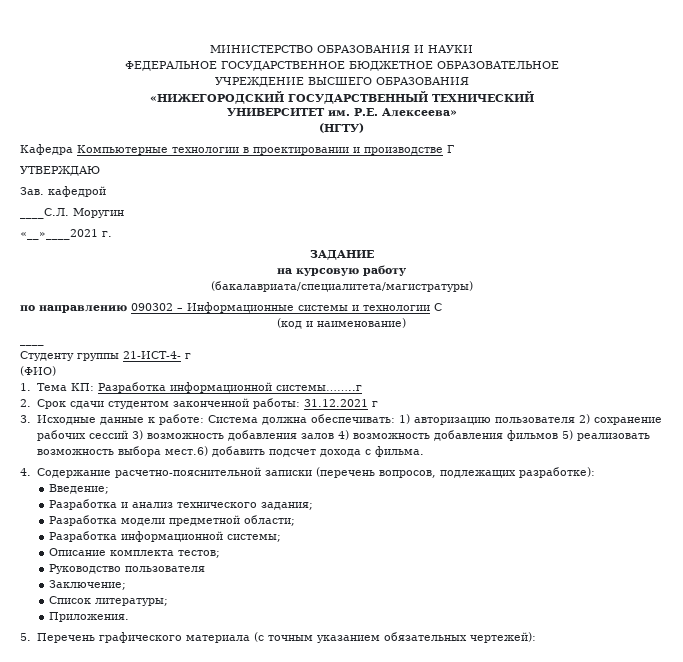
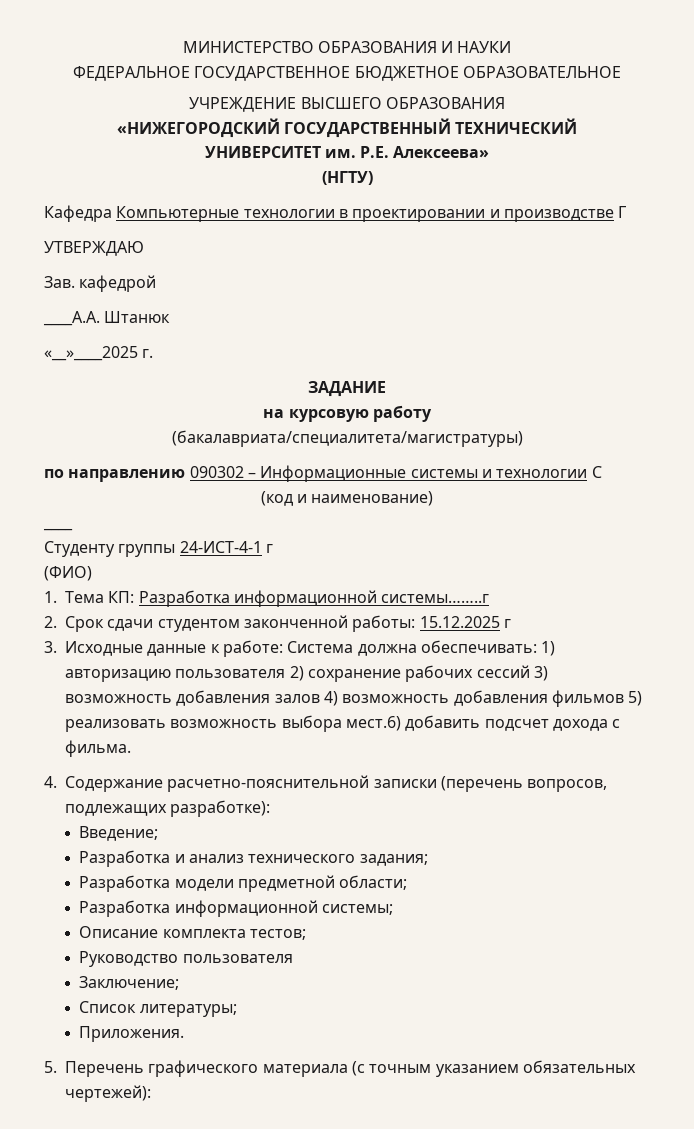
- ____С.Л. Моругин
- «__»____2021 г.
+ ____А.А. Штанюк
+ «__»____2025 г.
- Студенту группы 21-ИСТ-4- г
+ Студенту группы 24-ИСТ-4-1 г
- 2. Срок сдачи студентом законченной работы: 31.12.2021 г
+ 2. Срок сдачи студентом законченной работы: 15.12.2025 г

